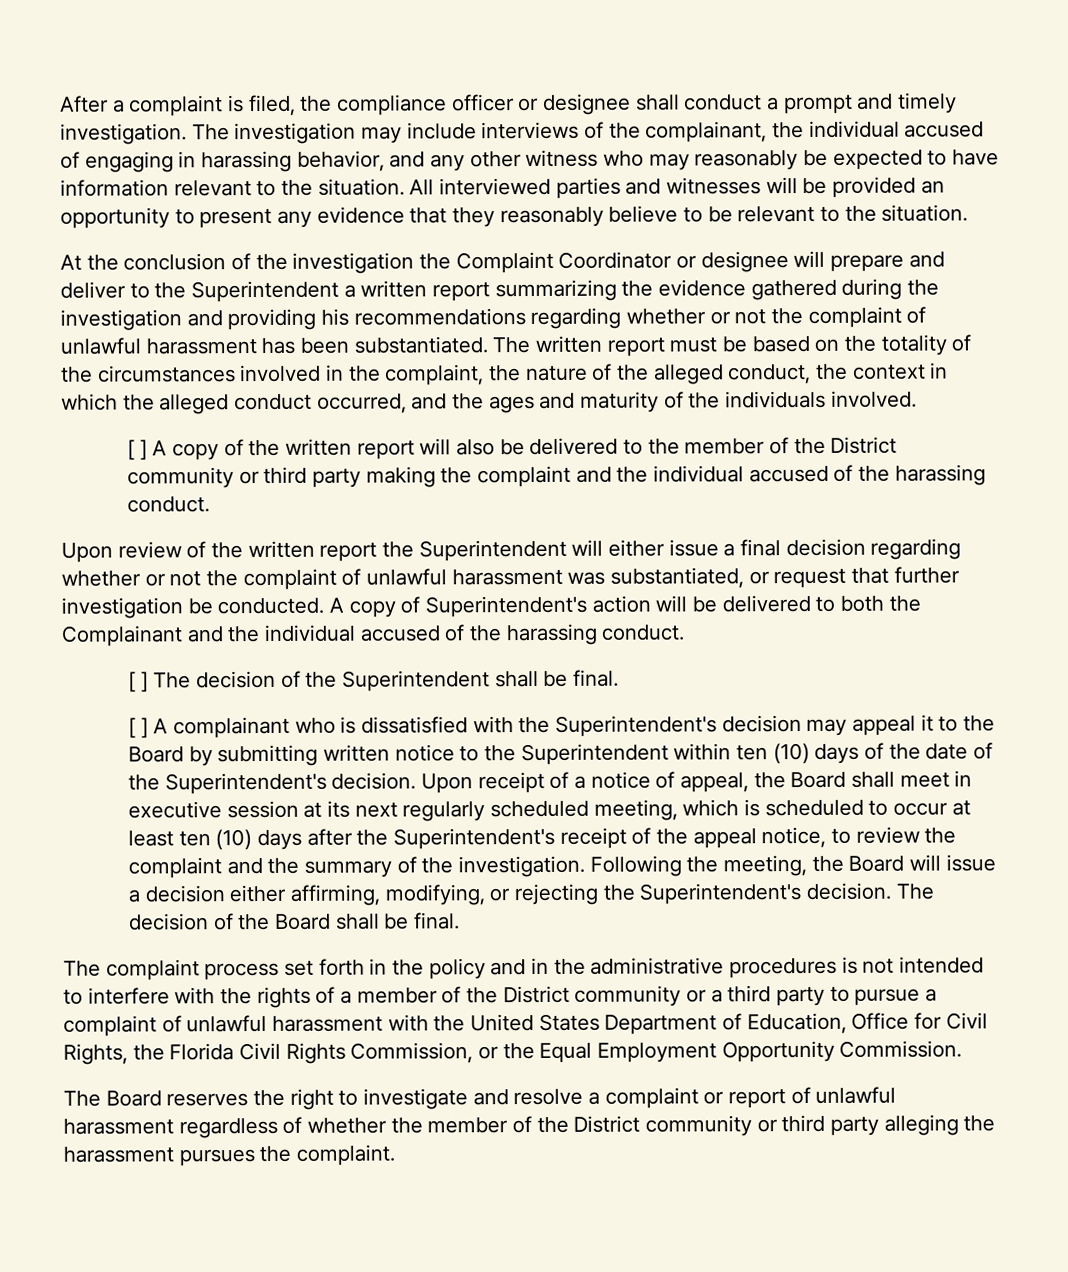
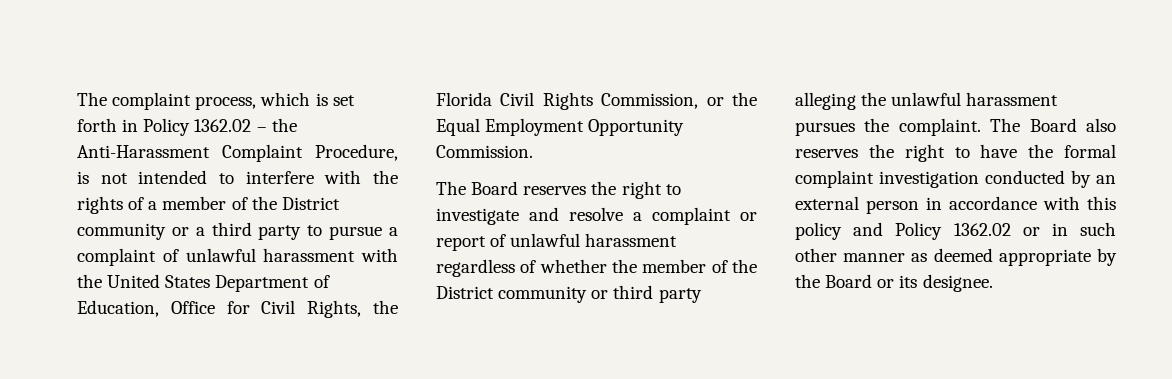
- After a complaint is filed, the compliance officer or designee shall conduct a prompt and timely investigation. The investigation may include interviews of the complainant, the individual accused of engaging in harassing behavior, and any other witness who may reasonably be expected to have information relevant to the situation. All interviewed parties and witnesses will be provided an opportunity to present any evidence that they reasonably believe to be relevant to the situation.
- At the conclusion of the investigation the Complaint Coordinator or designee will prepare and deliver to the Superintendent a written report summarizing the evidence gathered during the investigation and providing his recommendations regarding whether or not the complaint of unlawful harassment has been substantiated. The written report must be based on the totality of the circumstances involved in the complaint, the nature of the alleged conduct, the context in which the alleged conduct occurred, and the ages and maturity of the individuals involved.
- [ ] A copy of the written report will also be delivered to the member of the District community or third party making the complaint and the individual accused of the harassing conduct.
- Upon review of the written report the Superintendent will either issue a final decision regarding whether or not the complaint of unlawful harassment was substantiated, or request that further investigation be conducted. A copy of Superintendent's action will be delivered to both the Complainant and the individual accused of the harassing conduct.
- [ ] The decision of the Superintendent shall be final.
- [ ] A complainant who is dissatisfied with the Superintendent's decision may appeal it to the Board by submitting written notice to the Superintendent within ten (10) days of the date of the Superintendent's decision. Upon receipt of a notice of appeal, the Board shall meet in executive session at its next regularly scheduled meeting, which is scheduled to occur at least ten (10) days after the Superintendent's receipt of the appeal notice, to review the complaint and the summary of the investigation. Following the meeting, the Board will issue a decision either affirming, modifying, or rejecting the Superintendent's decision. The decision of the Board shall be final.
- The complaint process set forth in the policy and in the administrative procedures is not intended to interfere with the rights of a member of the District community or a third party to pursue a complaint of unlawful harassment with the United States Department of Education, Office for Civil Rights, the Florida Civil Rights Commission, or the Equal Employment Opportunity Commission.
+ The complaint process, which is set forth in Policy 1362.02 – the Anti-Harassment Complaint Procedure, is not intended to interfere with the rights of a member of the District community or a third party to pursue a complaint of unlawful harassment with the United States Department of Education, Office for Civil Rights, the Florida Civil Rights Commission, or the Equal Employment Opportunity Commission.
- The Board reserves the right to investigate and resolve a complaint or report of unlawful harassment regardless of whether the member of the District community or third party alleging the harassment pursues the complaint.
+ The Board reserves the right to investigate and resolve a complaint or report of unlawful harassment regardless of whether the member of the District community or third party alleging the unlawful harassment pursues the complaint.
+ The Board also reserves the right to have the formal complaint investigation conducted by an external person in accordance with this policy and Policy 1362.02 or in such other manner as deemed appropriate by the Board or its designee.

